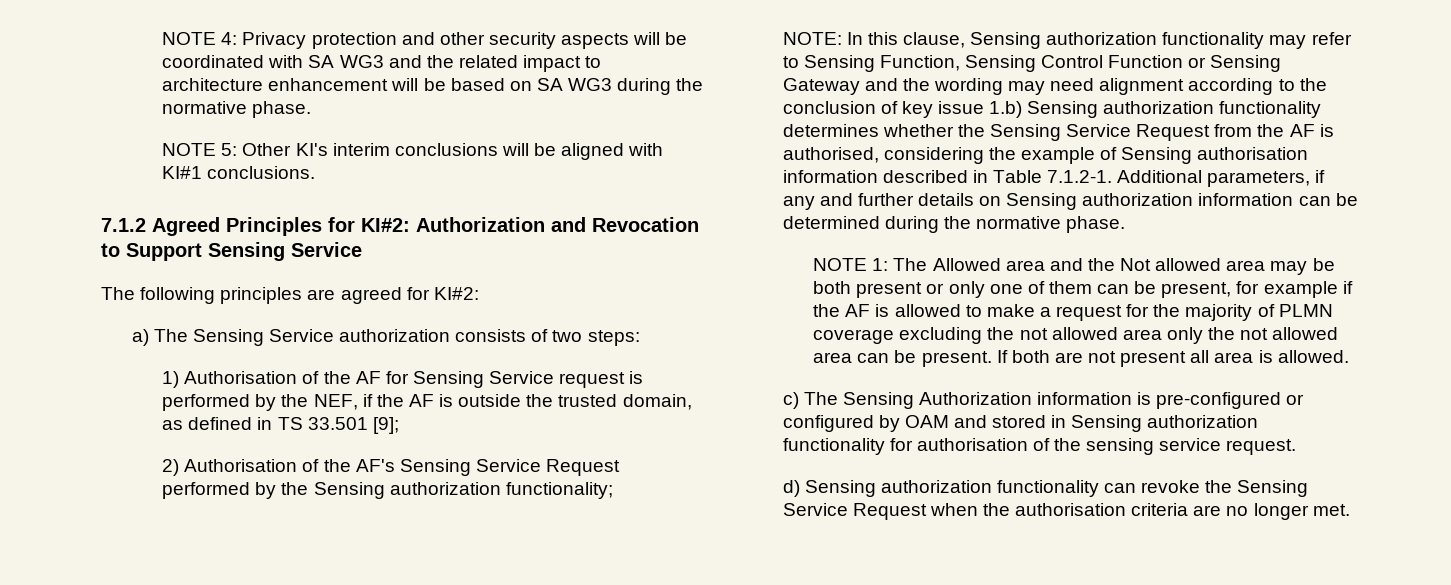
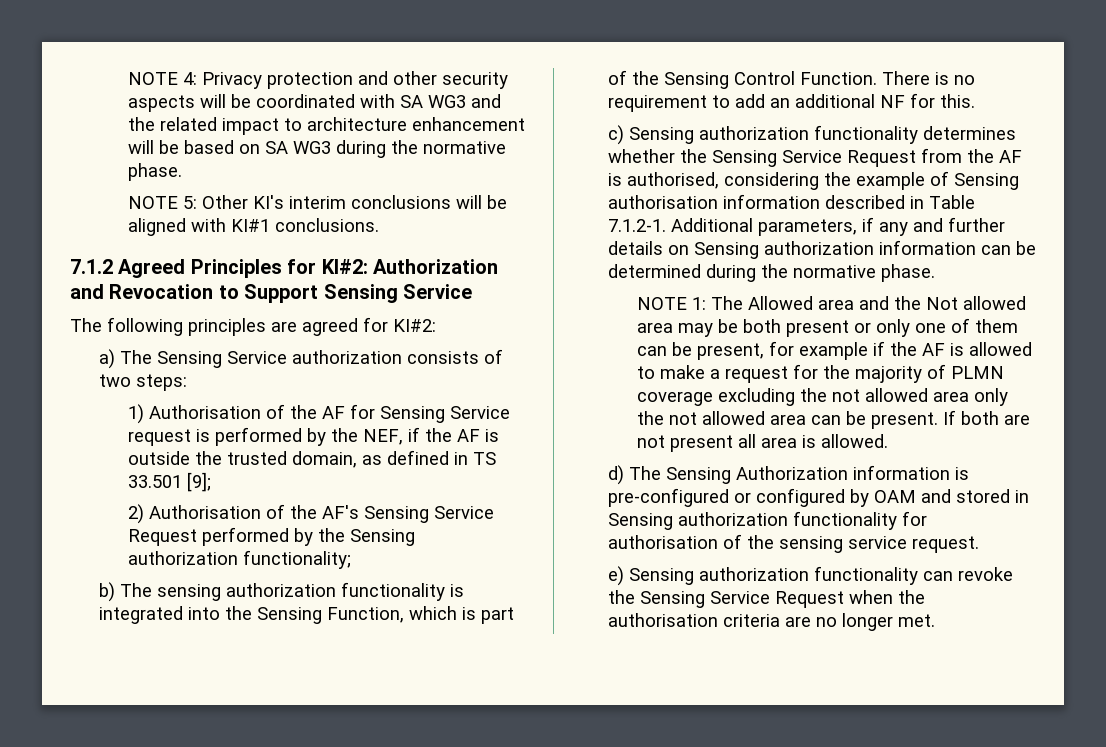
- NOTE: In this clause, Sensing authorization functionality may refer to Sensing Function, Sensing Control Function or Sensing Gateway and the wording may need alignment according to the conclusion of key issue 1.b) Sensing authorization functionality determines whether the Sensing Service Request from the AF is authorised, considering the example of Sensing authorisation information described in Table 7.1.2-1. Additional parameters, if any and further details on Sensing authorization information can be determined during the normative phase.
+ b) The sensing authorization functionality is integrated into the Sensing Function, which is part of the Sensing Control Function. There is no requirement to add an additional NF for this.
+ c) Sensing authorization functionality determines whether the Sensing Service Request from the AF is authorised, considering the example of Sensing authorisation information described in Table 7.1.2-1. Additional parameters, if any and further details on Sensing authorization information can be determined during the normative phase.
- c) The Sensing Authorization information is pre-configured or configured by OAM and stored in Sensing authorization functionality for authorisation of the sensing service request.
+ d) The Sensing Authorization information is pre-configured or configured by OAM and stored in Sensing authorization functionality for authorisation of the sensing service request.
- d) Sensing authorization functionality can revoke the Sensing Service Request when the authorisation criteria are no longer met.
+ e) Sensing authorization functionality can revoke the Sensing Service Request when the authorisation criteria are no longer met.

